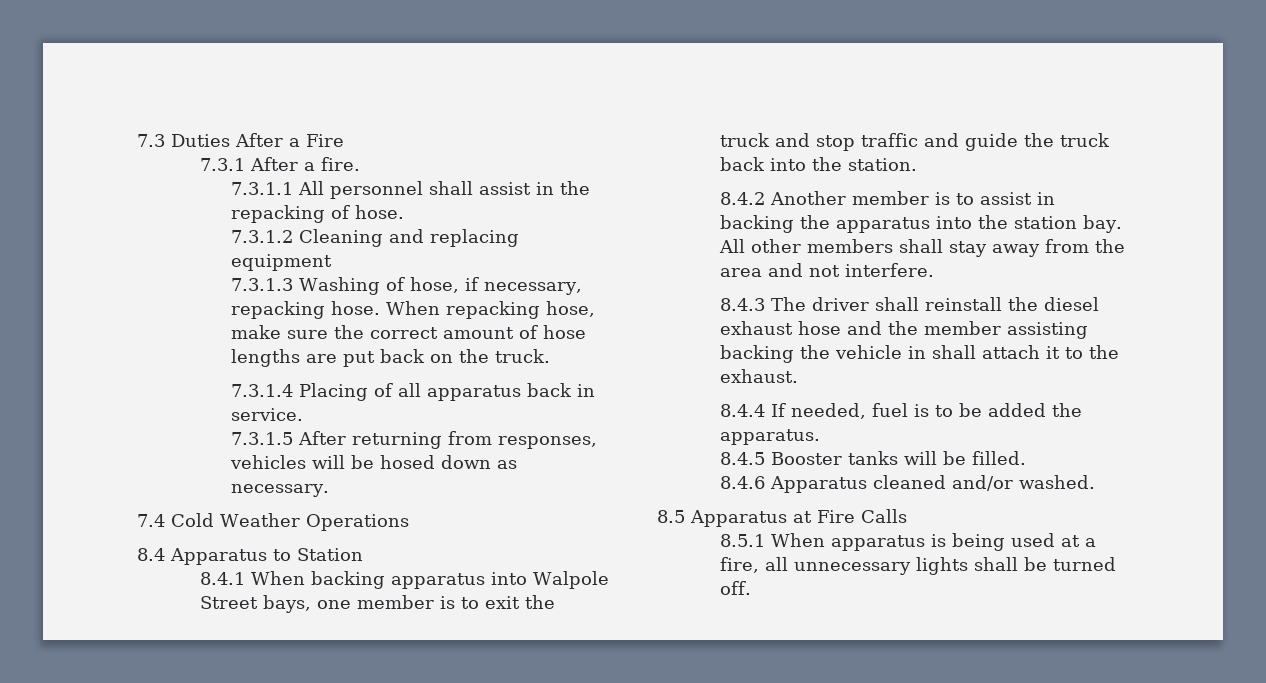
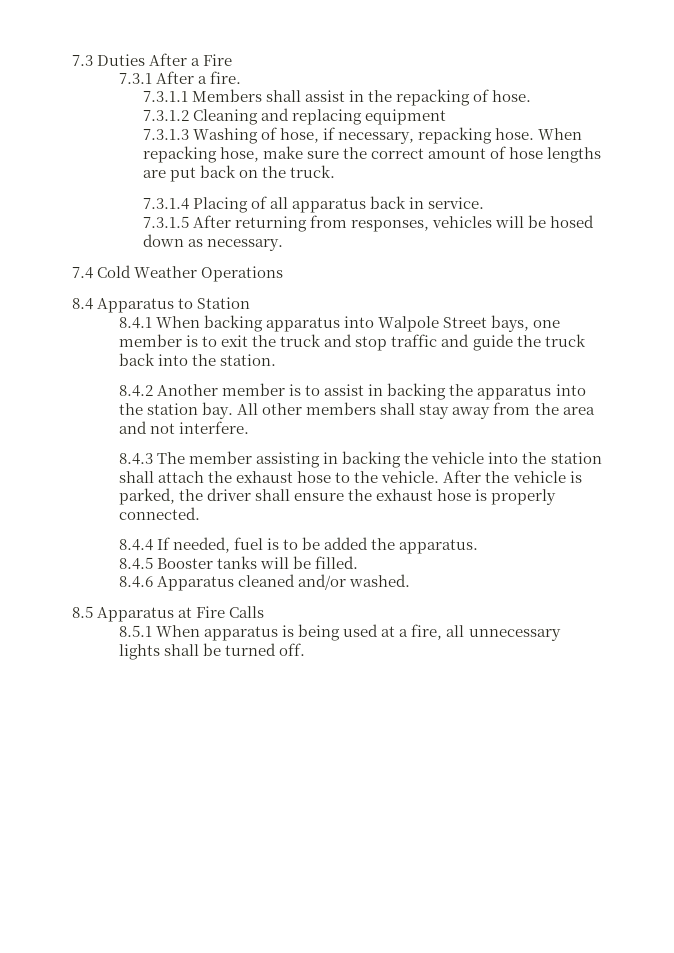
- 7.3.1.1 All personnel shall assist in the repacking of hose.
+ 7.3.1.1 Members shall assist in the repacking of hose.
- 8.4.3 The driver shall reinstall the diesel exhaust hose and the member assisting backing the vehicle in shall attach it to the exhaust.
+ 8.4.3 The member assisting in backing the vehicle into the station shall attach the exhaust hose to the vehicle. After the vehicle is parked, the driver shall ensure the exhaust hose is properly connected.

